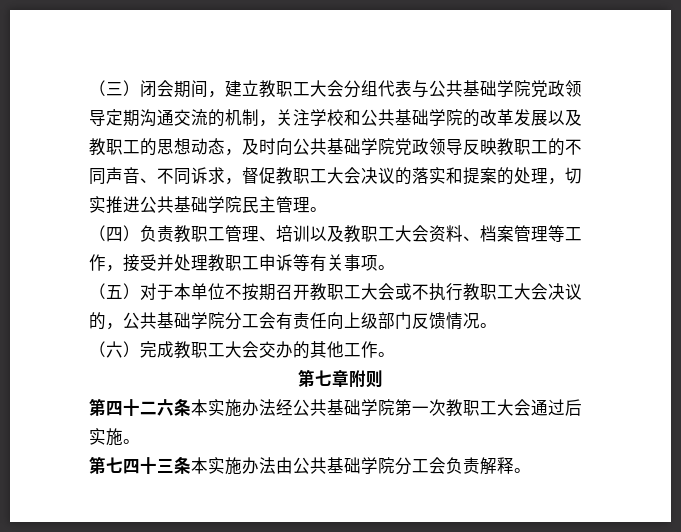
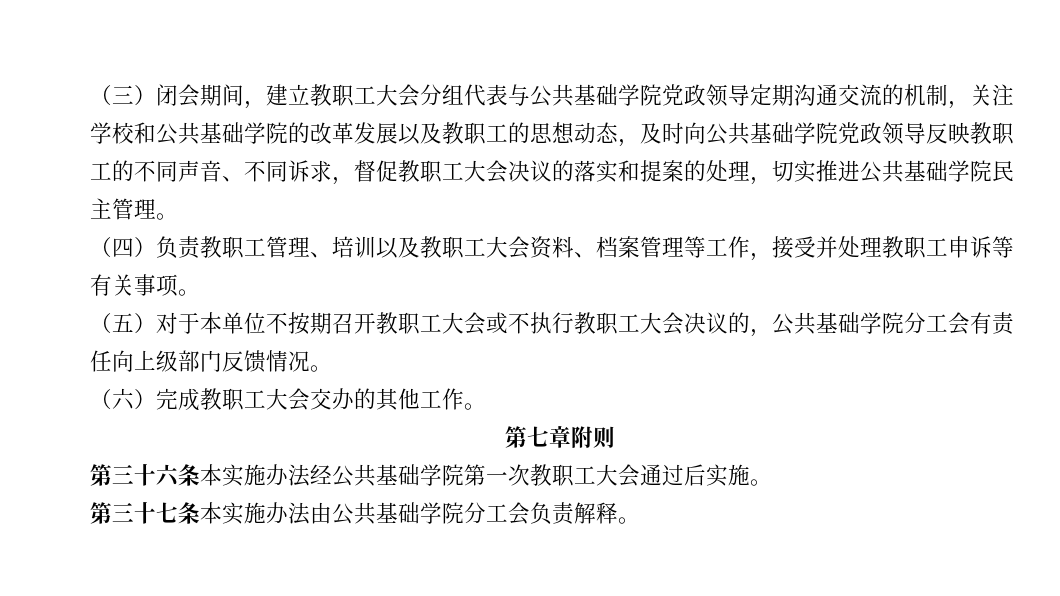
- 第四十二六条本实施办法经公共基础学院第一次教职工大会通过后实施。
+ 第三十六条本实施办法经公共基础学院第一次教职工大会通过后实施。
- 第七四十三条本实施办法由公共基础学院分工会负责解释。
+ 第三十七条本实施办法由公共基础学院分工会负责解释。

